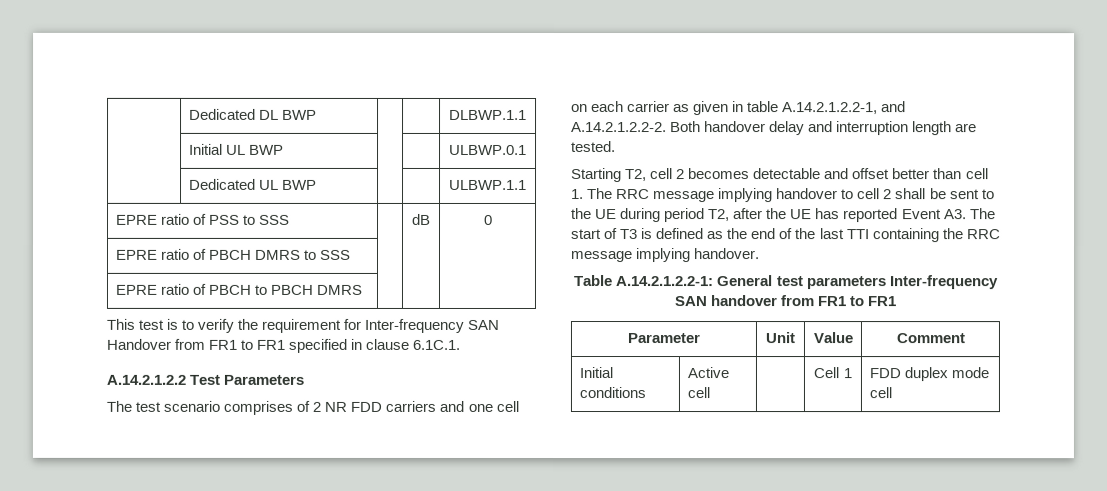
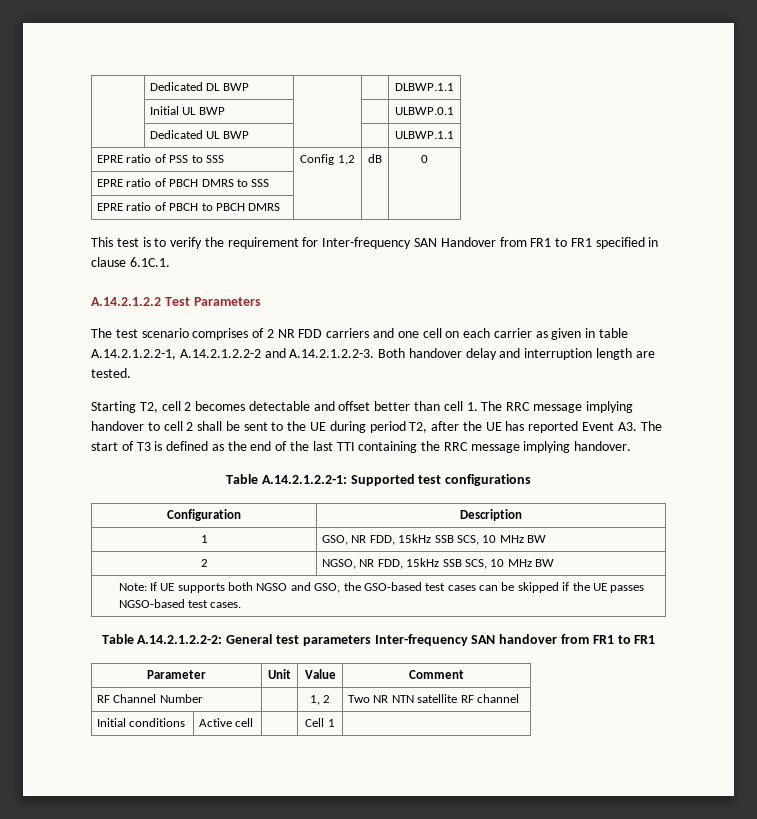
- EPRE ratio of PSS to SSS | | dB | 0
+ EPRE ratio of PSS to SSS | Config 1,2 | dB | 0
- The test scenario comprises of 2 NR FDD carriers and one cell on each carrier as given in table A.14.2.1.2.2-1, and A.14.2.1.2.2-2. Both handover delay and interruption length are tested.
+ The test scenario comprises of 2 NR FDD carriers and one cell on each carrier as given in table A.14.2.1.2.2-1, A.14.2.1.2.2-2 and A.14.2.1.2.2-3. Both handover delay and interruption length are tested.
- Table A.14.2.1.2.2-1: General test parameters Inter-frequency SAN handover from FR1 to FR1
+ Table A.14.2.1.2.2-1: Supported test configurations
+ Configuration | Description
+ 1 | GSO, NR FDD, 15kHz SSB SCS, 10 MHz BW
+ 2 | NGSO, NR FDD, 15kHz SSB SCS, 10 MHz BW
+ Note: If UE supports both NGSO and GSO, the GSO-based test cases can be skipped if the UE passes NGSO-based test cases.
+ Table A.14.2.1.2.2-2: General test parameters Inter-frequency SAN handover from FR1 to FR1
+ RF Channel Number | | 1, 2 | Two NR NTN satellite RF channel
- Initial conditions | Active cell | | Cell 1 | FDD duplex mode cell
+ Initial conditions | Active cell | | Cell 1 |

